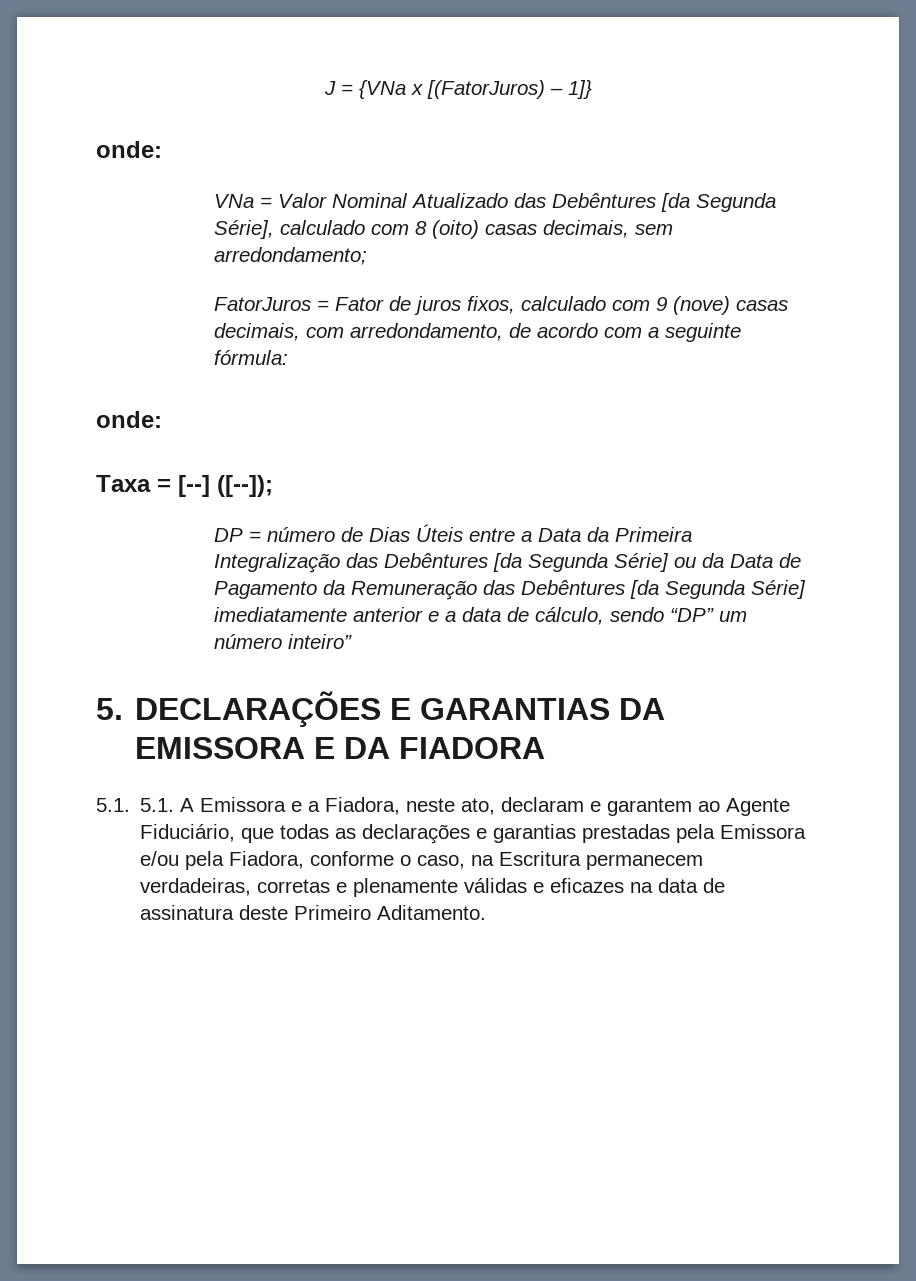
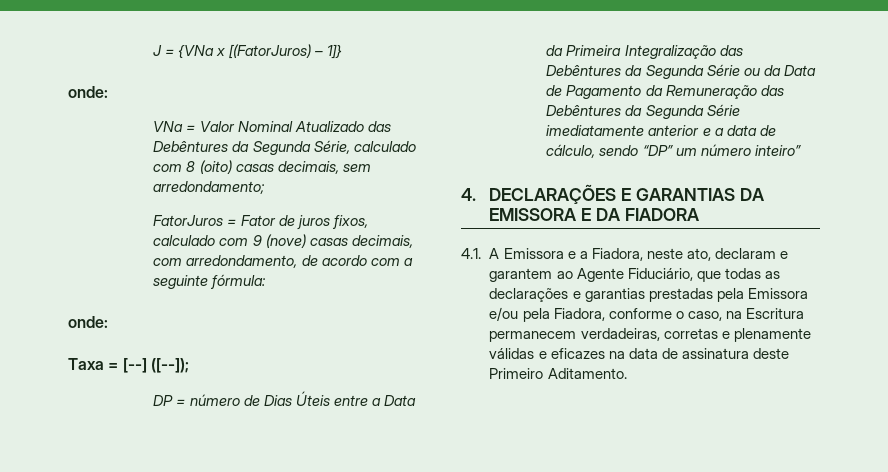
- VNa = Valor Nominal Atualizado das Debêntures [da Segunda Série], calculado com 8 (oito) casas decimais, sem arredondamento;
+ VNa = Valor Nominal Atualizado das Debêntures da Segunda Série, calculado com 8 (oito) casas decimais, sem arredondamento;
- DP = número de Dias Úteis entre a Data da Primeira Integralização das Debêntures [da Segunda Série] ou da Data de Pagamento da Remuneração das Debêntures [da Segunda Série] imediatamente anterior e a data de cálculo, sendo “DP” um número inteiro”
+ DP = número de Dias Úteis entre a Data da Primeira Integralização das Debêntures da Segunda Série ou da Data de Pagamento da Remuneração das Debêntures da Segunda Série imediatamente anterior e a data de cálculo, sendo “DP” um número inteiro”
- 5. DECLARAÇÕES E GARANTIAS DA EMISSORA E DA FIADORA
+ 4. DECLARAÇÕES E GARANTIAS DA EMISSORA E DA FIADORA
- 5.1. 5.1. A Emissora e a Fiadora, neste ato, declaram e garantem ao Agente Fiduciário, que todas as declarações e garantias prestadas pela Emissora e/ou pela Fiadora, conforme o caso, na Escritura permanecem verdadeiras, corretas e plenamente válidas e eficazes na data de assinatura deste Primeiro Aditamento.
+ 4.1. A Emissora e a Fiadora, neste ato, declaram e garantem ao Agente Fiduciário, que todas as declarações e garantias prestadas pela Emissora e/ou pela Fiadora, conforme o caso, na Escritura permanecem verdadeiras, corretas e plenamente válidas e eficazes na data de assinatura deste Primeiro Aditamento.

